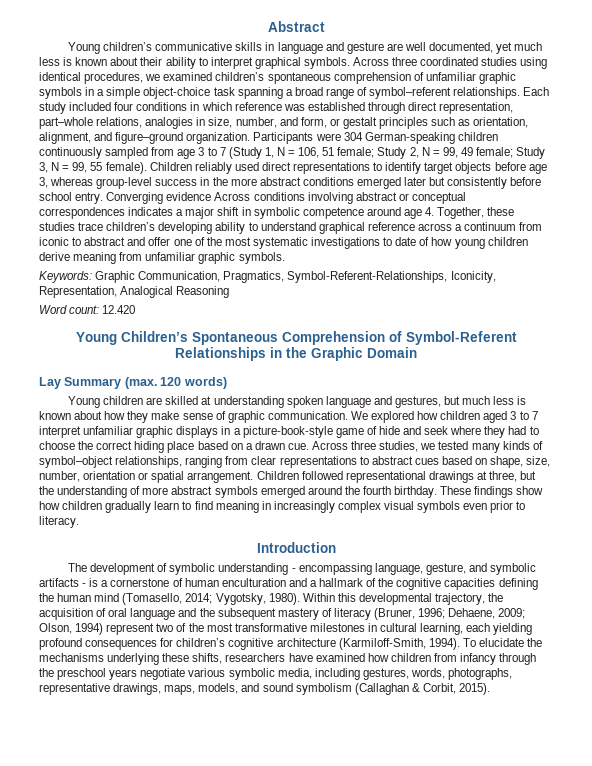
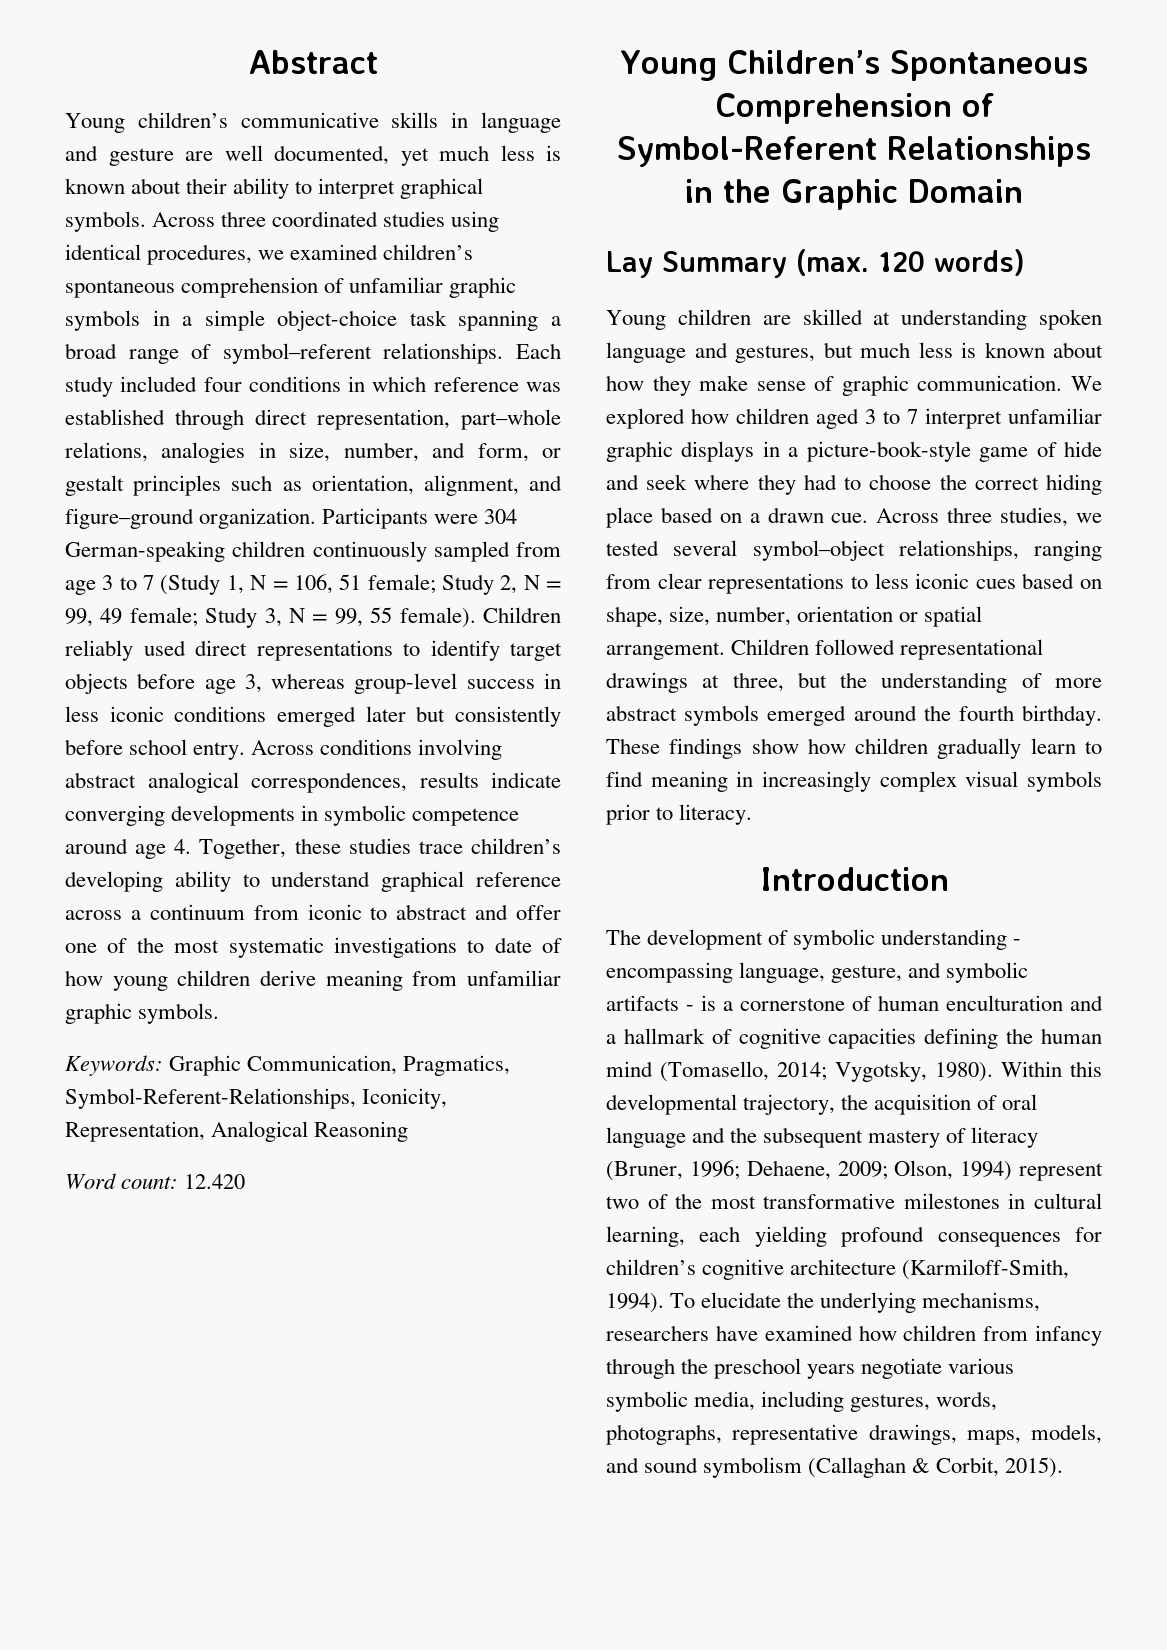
- Children reliably used direct representations to identify target objects before age 3, whereas group-level success in the more abstract conditions emerged later but consistently before school entry.
+ Children reliably used direct representations to identify target objects before age 3, whereas group-level success in less iconic conditions emerged later but consistently before school entry.
- Converging evidence Across conditions involving abstract or conceptual correspondences indicates a major shift in symbolic competence around age 4. Together, these studies trace children’s developing ability to understand graphical reference across a continuum from iconic to abstract and offer one of the most systematic investigations to date of how young children derive meaning from unfamiliar graphic symbols.
+ Across conditions involving abstract analogical correspondences, results indicate converging developments in symbolic competence around age 4. Together, these studies trace children’s developing ability to understand graphical reference across a continuum from iconic to abstract and offer one of the most systematic investigations to date of how young children derive meaning from unfamiliar graphic symbols.
- Across three studies, we tested many kinds of symbol–object relationships, ranging from clear representations to abstract cues based on shape, size, number, orientation or spatial arrangement.
+ Across three studies, we tested several symbol–object relationships, ranging from clear representations to less iconic cues based on shape, size, number, orientation or spatial arrangement.
- These findings show how children gradually learn to find meaning in increasingly complex visual symbols even prior to literacy.
+ These findings show how children gradually learn to find meaning in increasingly complex visual symbols prior to literacy.
- The development of symbolic understanding - encompassing language, gesture, and symbolic artifacts - is a cornerstone of human enculturation and a hallmark of the cognitive capacities defining the human mind (Tomasello, 2014; Vygotsky, 1980).
+ The development of symbolic understanding - encompassing language, gesture, and symbolic artifacts - is a cornerstone of human enculturation and a hallmark of cognitive capacities defining the human mind (Tomasello, 2014; Vygotsky, 1980).
- To elucidate the mechanisms underlying these shifts, researchers have examined how children from infancy through the preschool years negotiate various symbolic media, including gestures, words, photographs, representative drawings, maps, models, and sound symbolism (Callaghan & Corbit, 2015).
+ To elucidate the underlying mechanisms, researchers have examined how children from infancy through the preschool years negotiate various symbolic media, including gestures, words, photographs, representative drawings, maps, models, and sound symbolism (Callaghan & Corbit, 2015).

